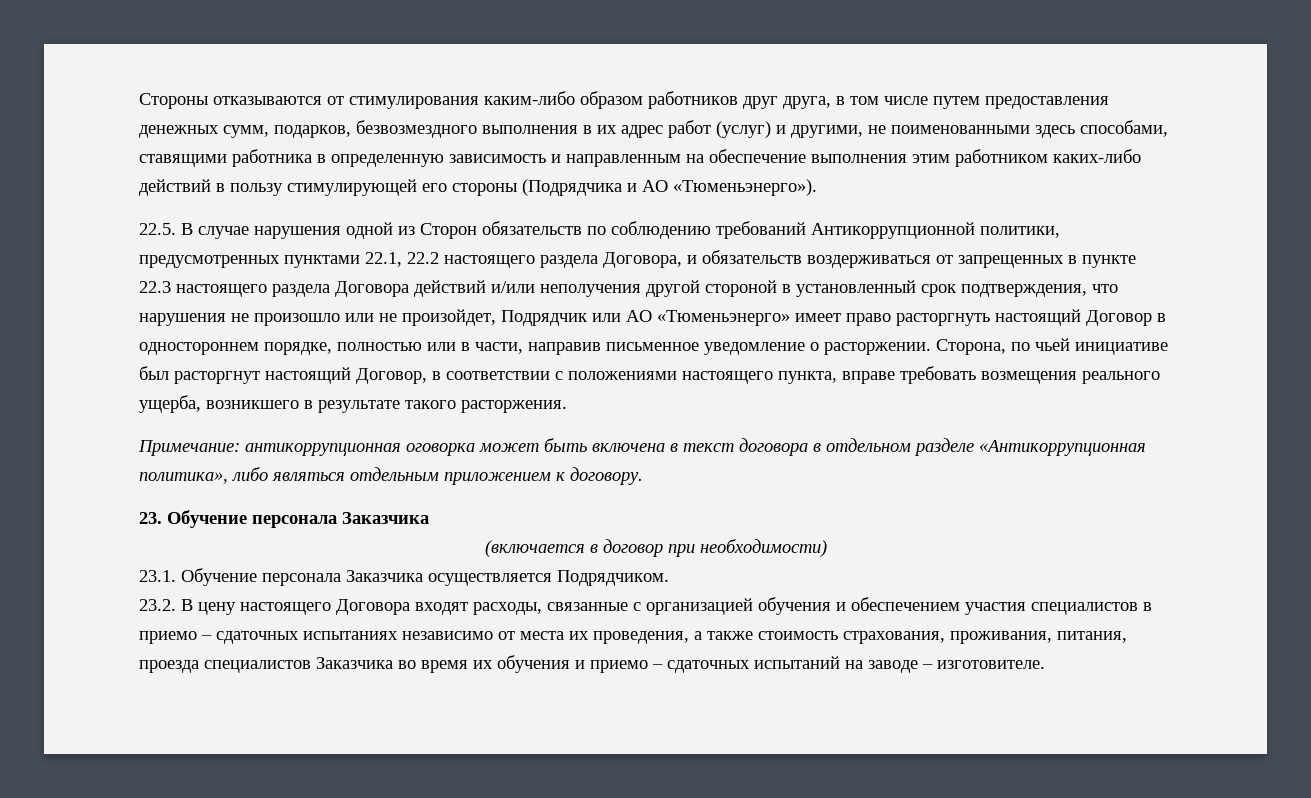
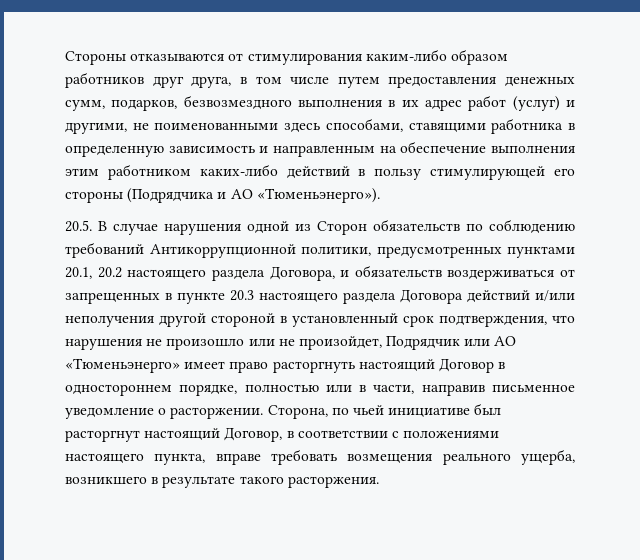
- 22.5. В случае нарушения одной из Сторон обязательств по соблюдению требований Антикоррупционной политики, предусмотренных пунктами 22.1, 22.2 настоящего раздела Договора, и обязательств воздерживаться от запрещенных в пункте 22.3 настоящего раздела Договора действий и/или неполучения другой стороной в установленный срок подтверждения, что нарушения не произошло или не произойдет, Подрядчик или АО «Тюменьэнерго» имеет право расторгнуть настоящий Договор в одностороннем порядке, полностью или в части, направив письменное уведомление о расторжении.
+ 20.5. В случае нарушения одной из Сторон обязательств по соблюдению требований Антикоррупционной политики, предусмотренных пунктами 20.1, 20.2 настоящего раздела Договора, и обязательств воздерживаться от запрещенных в пункте 20.3 настоящего раздела Договора действий и/или неполучения другой стороной в установленный срок подтверждения, что нарушения не произошло или не произойдет, Подрядчик или АО «Тюменьэнерго» имеет право расторгнуть настоящий Договор в одностороннем порядке, полностью или в части, направив письменное уведомление о расторжении.
- Примечание: антикоррупционная оговорка может быть включена в текст договора в отдельном разделе «Антикоррупционная политика», либо являться отдельным приложением к договору.
- 23. Обучение персонала Заказчика
- (включается в договор при необходимости)
- 23.1. Обучение персонала Заказчика осуществляется Подрядчиком.
- 23.2. В цену настоящего Договора входят расходы, связанные с организацией обучения и обеспечением участия специалистов в приемо – сдаточных испытаниях независимо от места их проведения, а также стоимость страхования, проживания, питания, проезда специалистов Заказчика во время их обучения и приемо – сдаточных испытаний на заводе – изготовителе.

